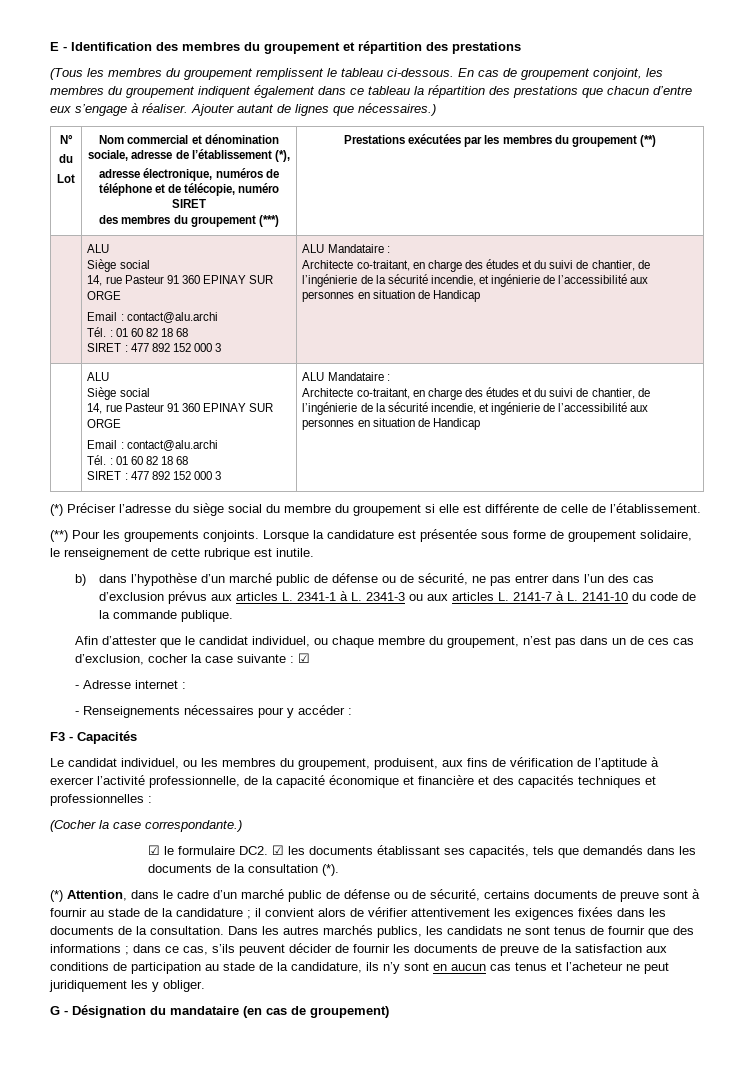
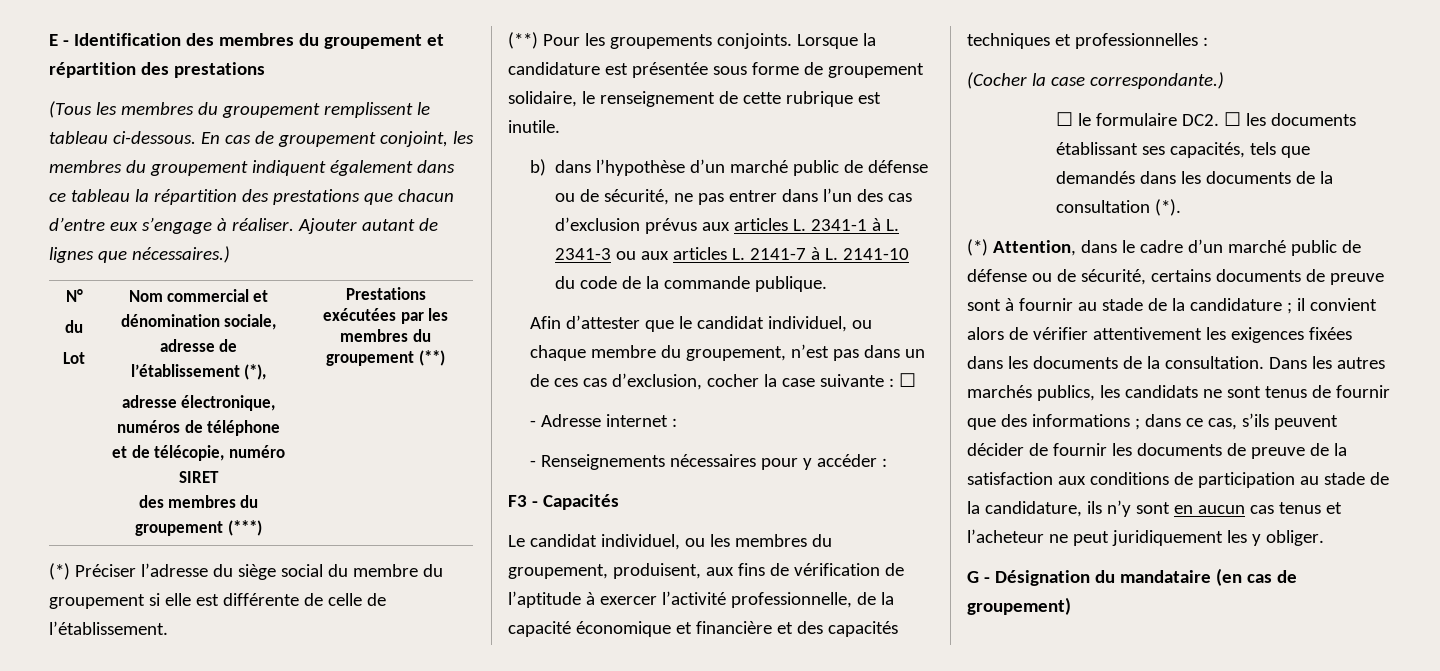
  N°
  du
  Lot | Nom commercial et dénomination sociale, adresse de l’établissement (*),
  adresse électronique, numéros de téléphone et de télécopie, numéro SIRET
  des membres du groupement (***) | Prestations exécutées par les membres du groupement (**)
- | ALU
- Siège social
- 14, rue Pasteur 91 360 EPINAY SUR ORGE
- Email : contact@alu.archi
- Tél. : 01 60 82 18 68
- SIRET : 477 892 152 000 3 | ALU Mandataire :
- Architecte co-traitant, en charge des études et du suivi de chantier, de l’ingénierie de la sécurité incendie, et ingénierie de l’accessibilité aux personnes en situation de Handicap
- | ALU
- Siège social
- 14, rue Pasteur 91 360 EPINAY SUR ORGE
- Email : contact@alu.archi
- Tél. : 01 60 82 18 68
- SIRET : 477 892 152 000 3 | ALU Mandataire :
- Architecte co-traitant, en charge des études et du suivi de chantier, de l’ingénierie de la sécurité incendie, et ingénierie de l’accessibilité aux personnes en situation de Handicap
- Afin d’attester que le candidat individuel, ou chaque membre du groupement, n’est pas dans un de ces cas d’exclusion, cocher la case suivante : ☑
+ Afin d’attester que le candidat individuel, ou chaque membre du groupement, n’est pas dans un de ces cas d’exclusion, cocher la case suivante : ☐
- ☑ le formulaire DC2. ☑ les documents établissant ses capacités, tels que demandés dans les documents de la consultation (*).
+ ☐ le formulaire DC2. ☐ les documents établissant ses capacités, tels que demandés dans les documents de la consultation (*).

